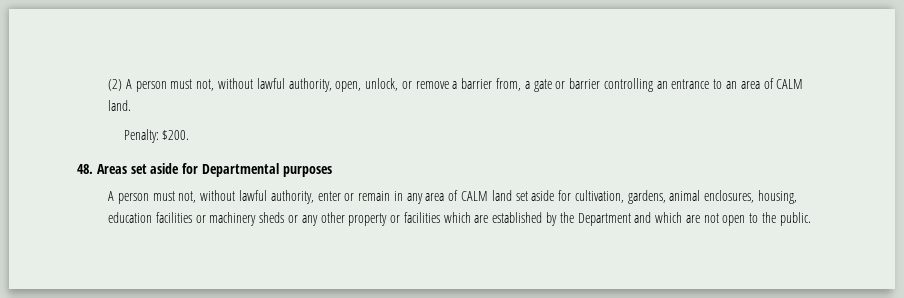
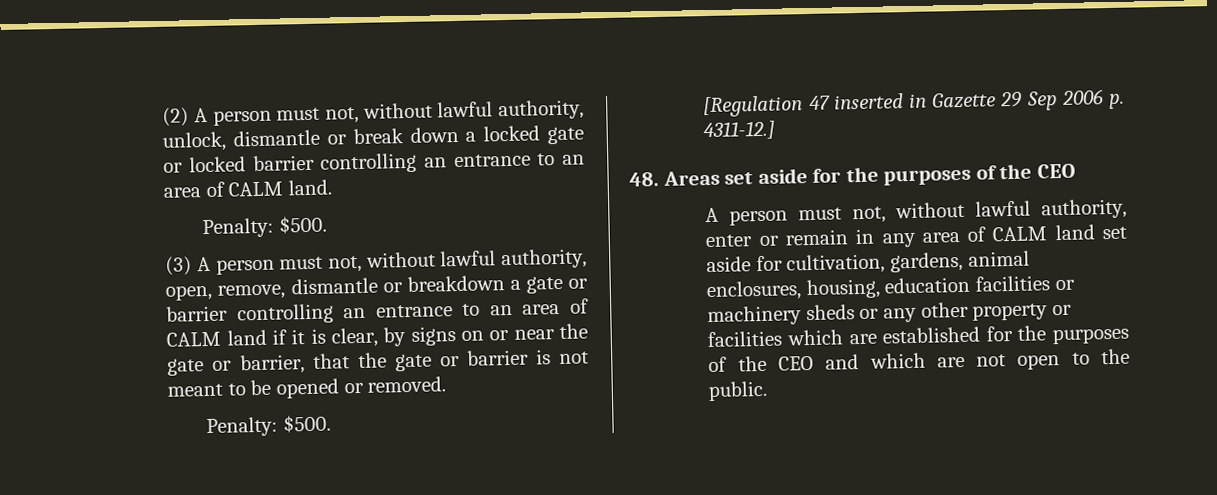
- (2) A person must not, without lawful authority, open, unlock, or remove a barrier from, a gate or barrier controlling an entrance to an area of CALM land.
- Penalty: $200.
+ (2) A person must not, without lawful authority, unlock, dismantle or break down a locked gate or locked barrier controlling an entrance to an area of CALM land.
+ Penalty: $500.
+ (3) A person must not, without lawful authority, open, remove, dismantle or breakdown a gate or barrier controlling an entrance to an area of CALM land if it is clear, by signs on or near the gate or barrier, that the gate or barrier is not meant to be opened or removed.
+ Penalty: $500.
+ [Regulation 47 inserted in Gazette 29 Sep 2006 p. 4311-12.]
- 48. Areas set aside for Departmental purposes
+ 48. Areas set aside for the purposes of the CEO
- A person must not, without lawful authority, enter or remain in any area of CALM land set aside for cultivation, gardens, animal enclosures, housing, education facilities or machinery sheds or any other property or facilities which are established by the Department and which are not open to the public.
+ A person must not, without lawful authority, enter or remain in any area of CALM land set aside for cultivation, gardens, animal enclosures, housing, education facilities or machinery sheds or any other property or facilities which are established for the purposes of the CEO and which are not open to the public.

